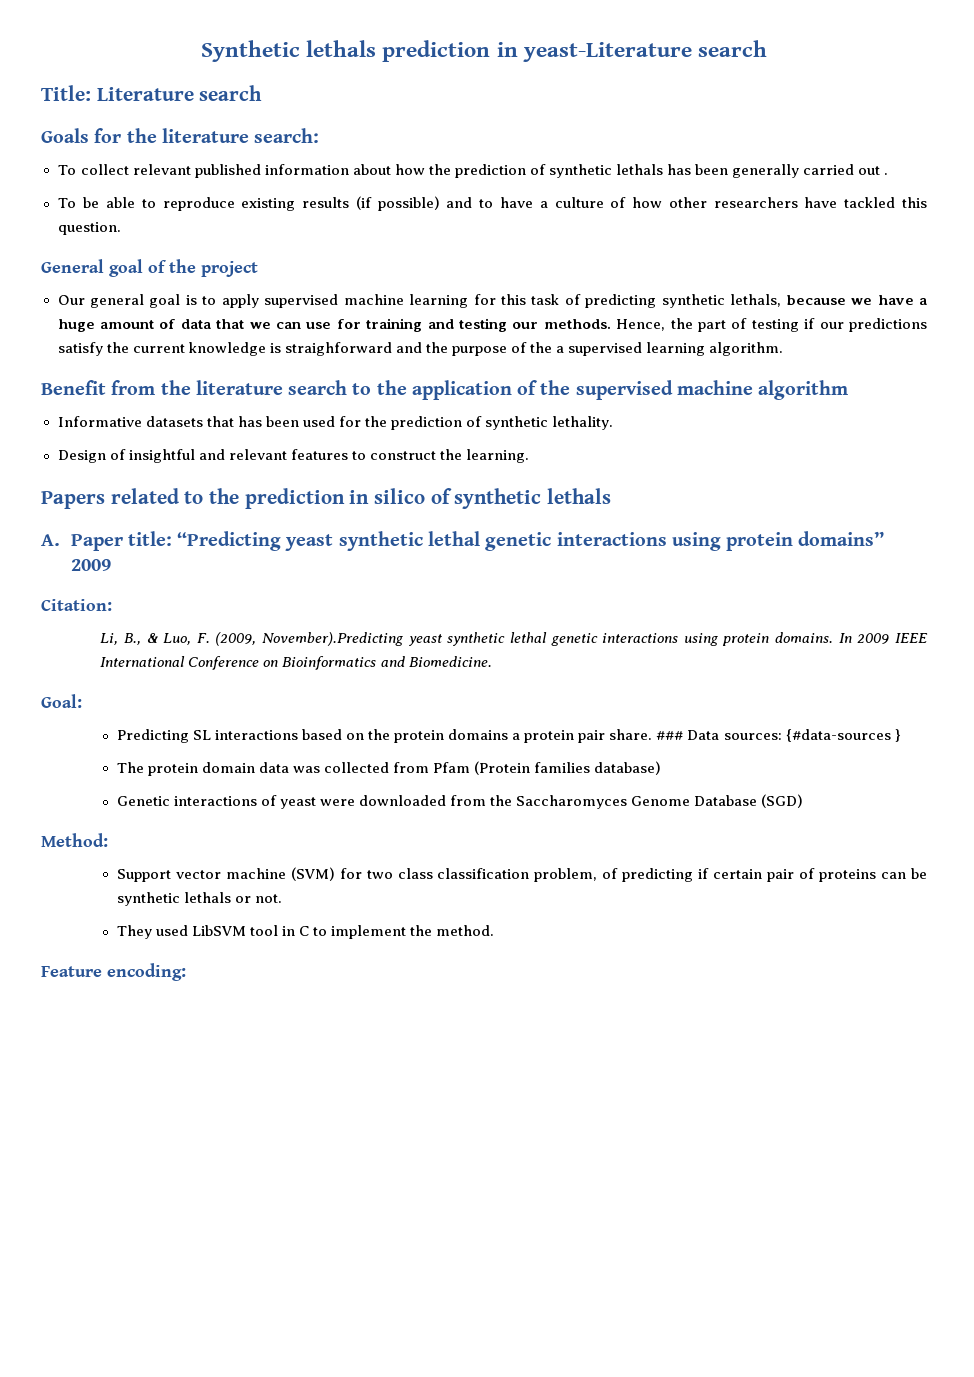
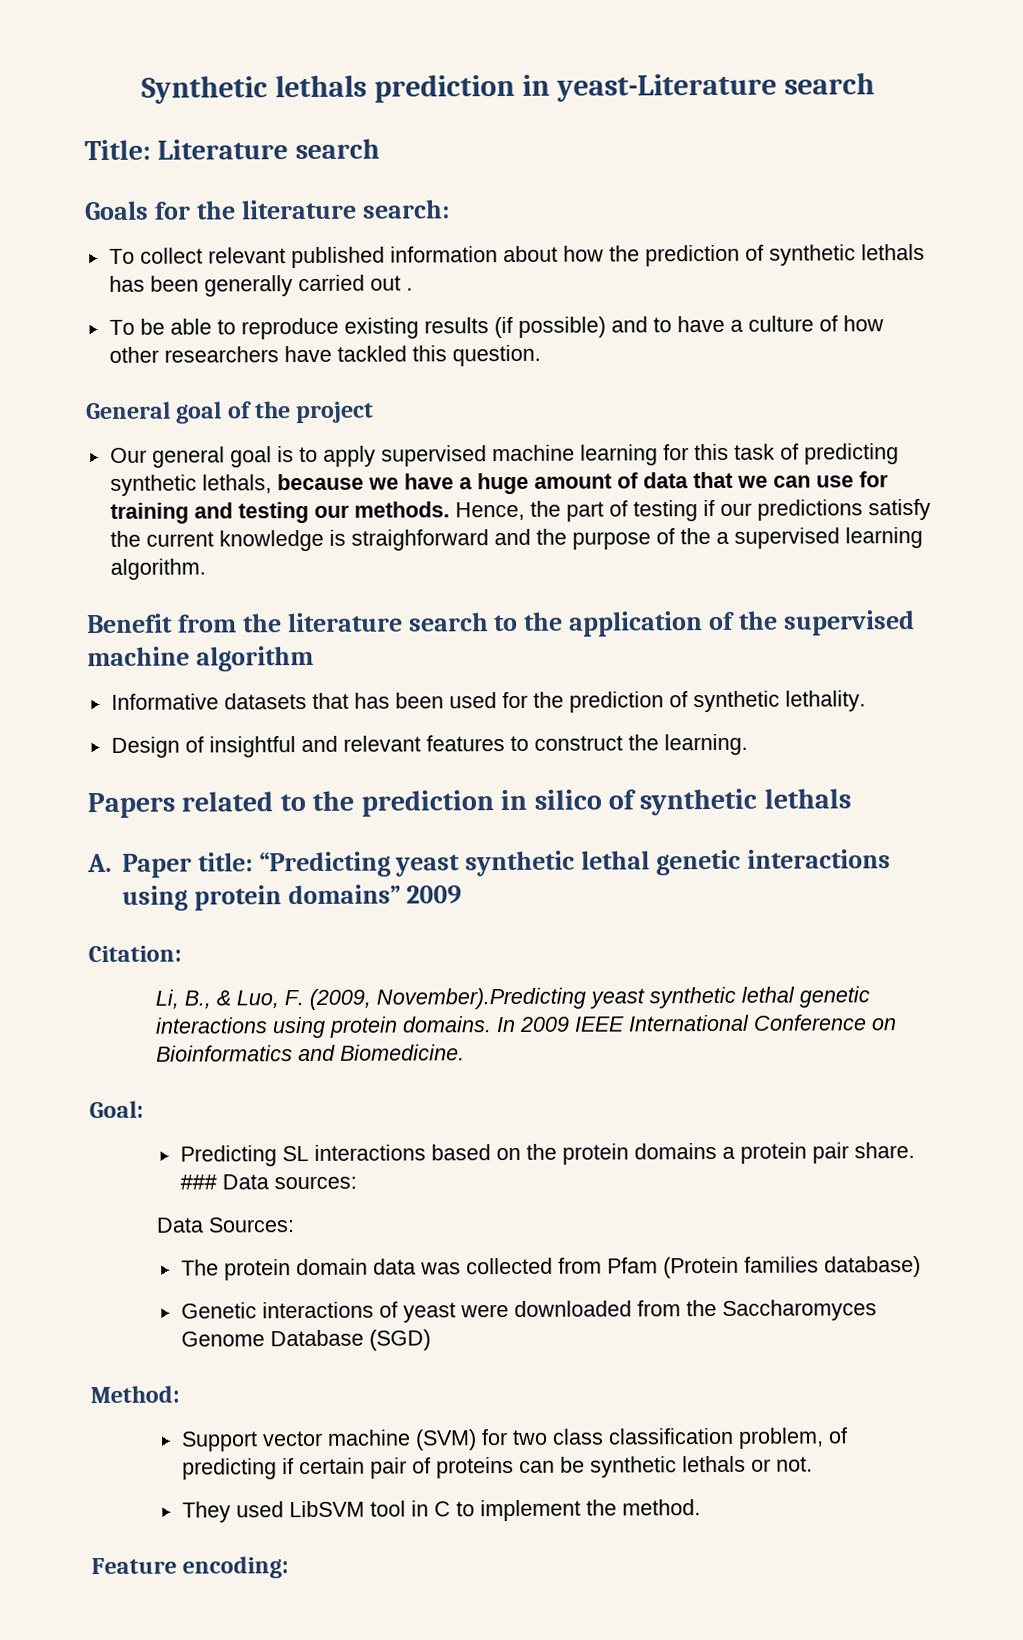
- ### Data sources: {#data-sources }
+ ### Data sources:
+ Data Sources:

